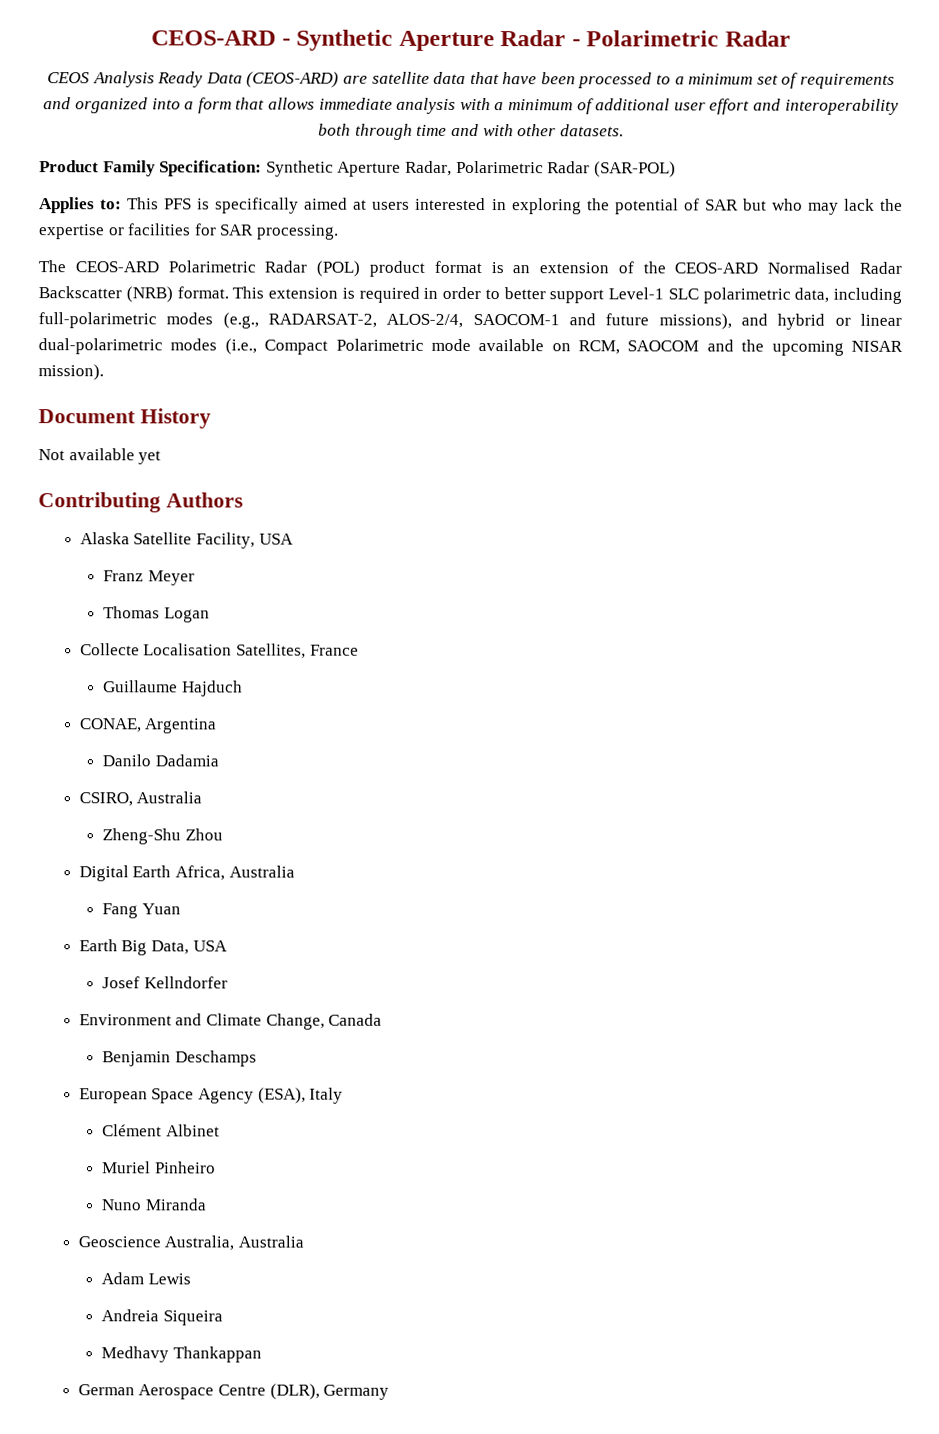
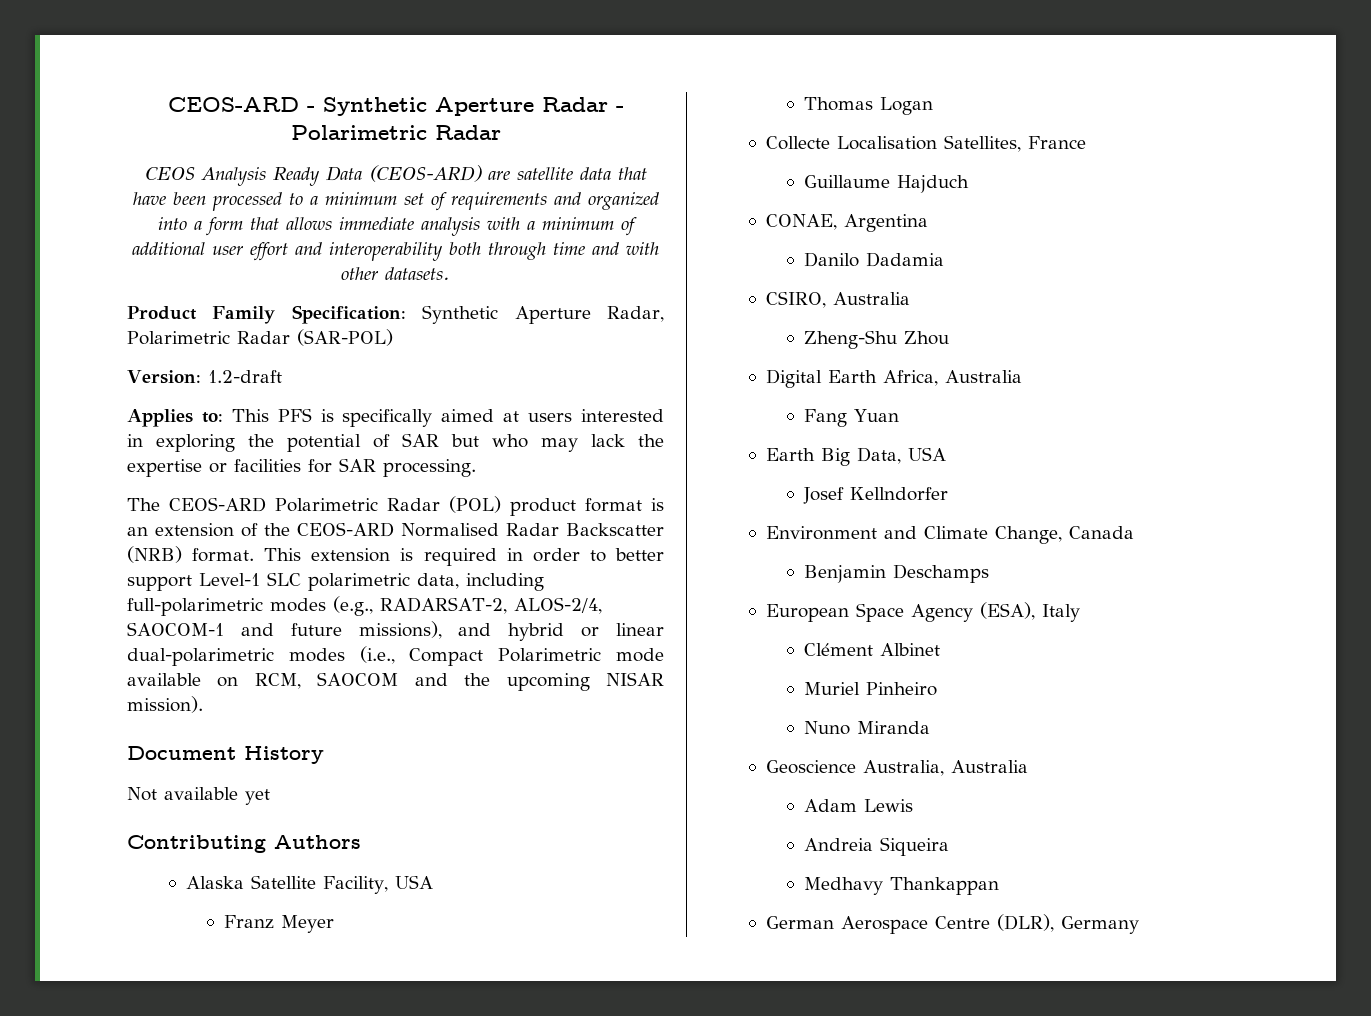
+ Version: 1.2-draft

